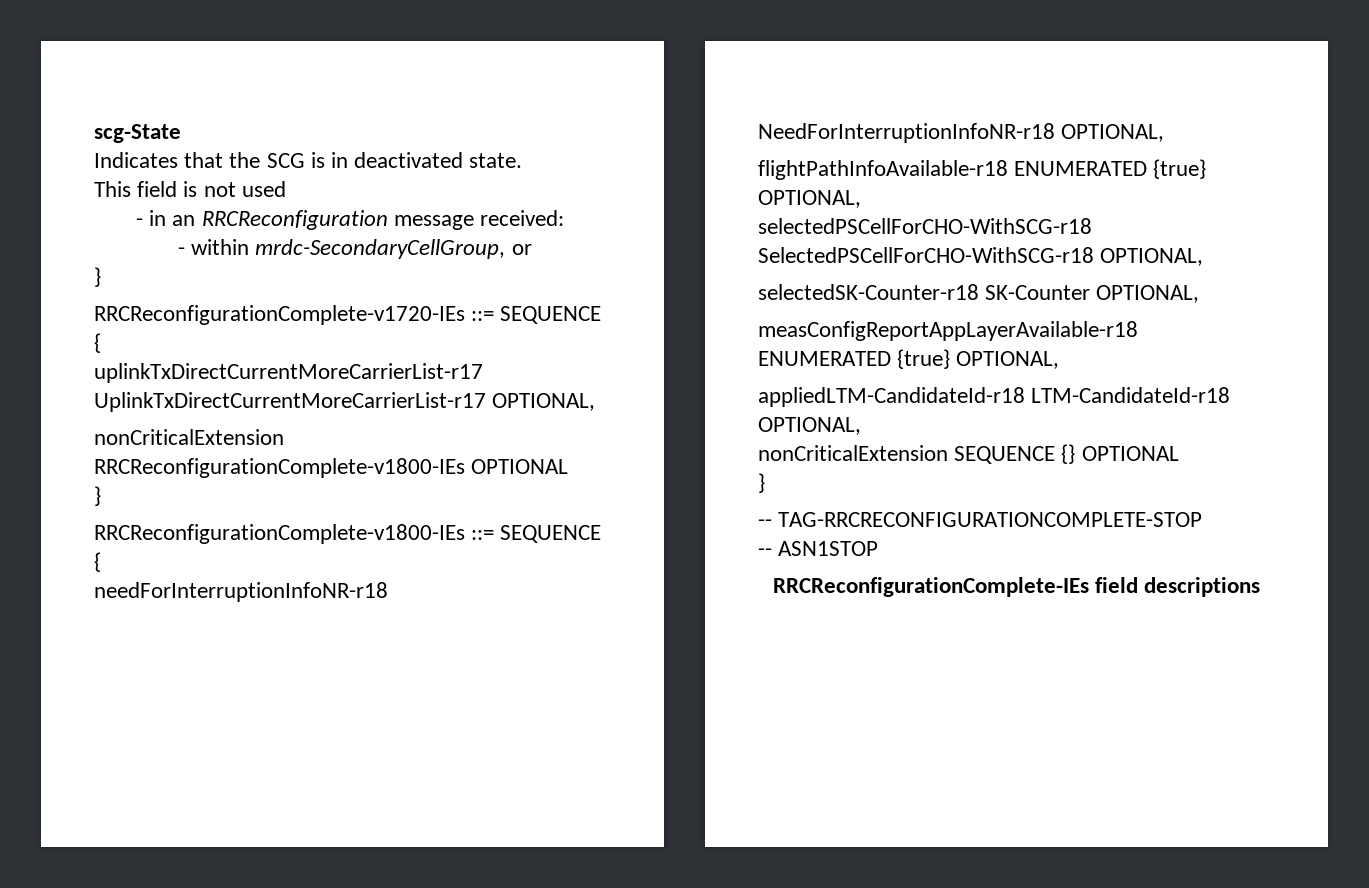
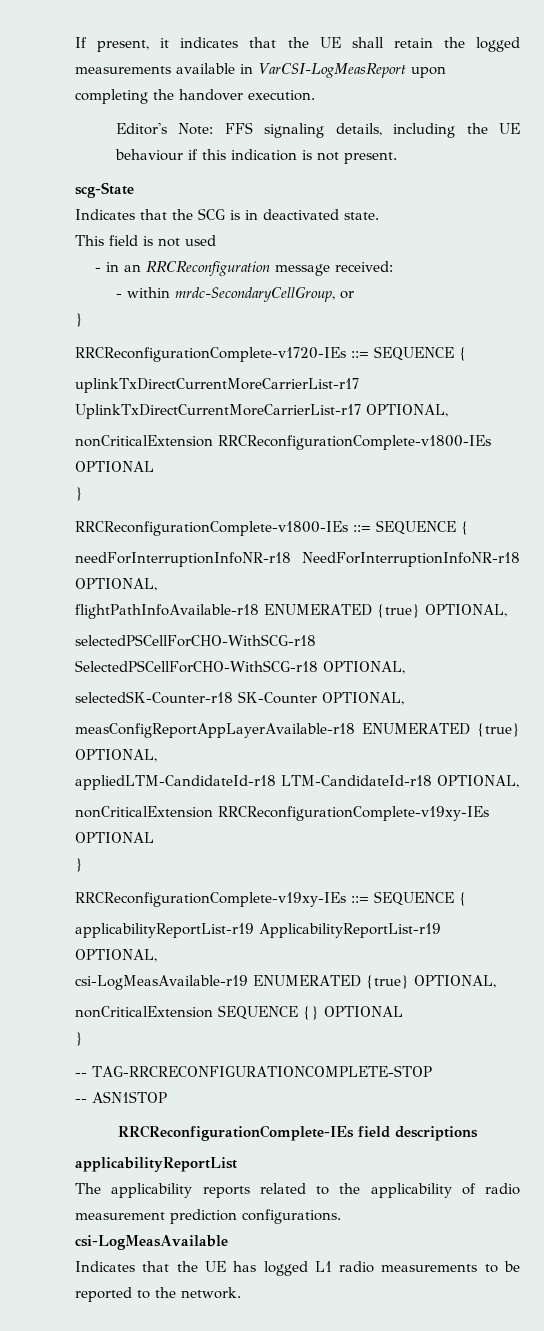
+ If present, it indicates that the UE shall retain the logged measurements available in VarCSI-LogMeasReport upon completing the handover execution.
+ Editor's Note: FFS signaling details, including the UE behaviour if this indication is not present.
+ nonCriticalExtension RRCReconfigurationComplete-v19xy-IEs OPTIONAL
+ }
+ RRCReconfigurationComplete-v19xy-IEs ::= SEQUENCE {
+ applicabilityReportList-r19 ApplicabilityReportList-r19 OPTIONAL,
+ csi-LogMeasAvailable-r19 ENUMERATED {true} OPTIONAL,
+ applicabilityReportList
+ The applicability reports related to the applicability of radio measurement prediction configurations.
+ csi-LogMeasAvailable
+ Indicates that the UE has logged L1 radio measurements to be reported to the network.

